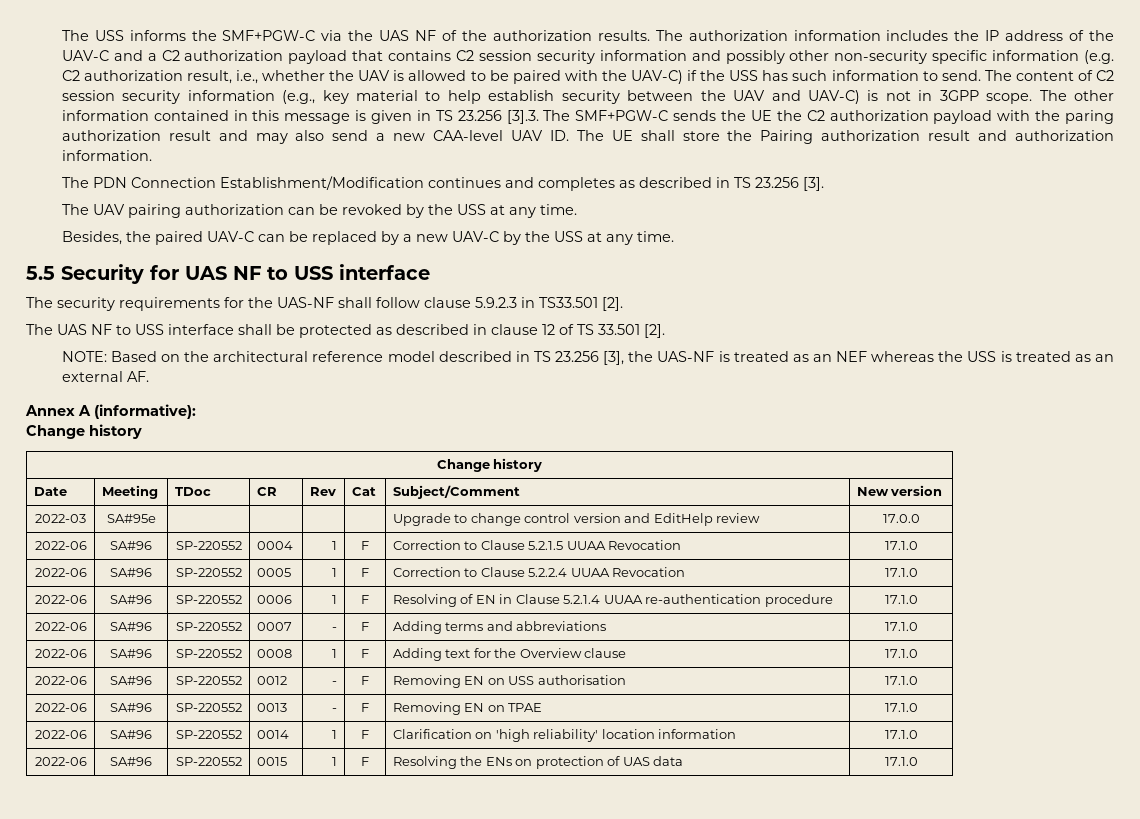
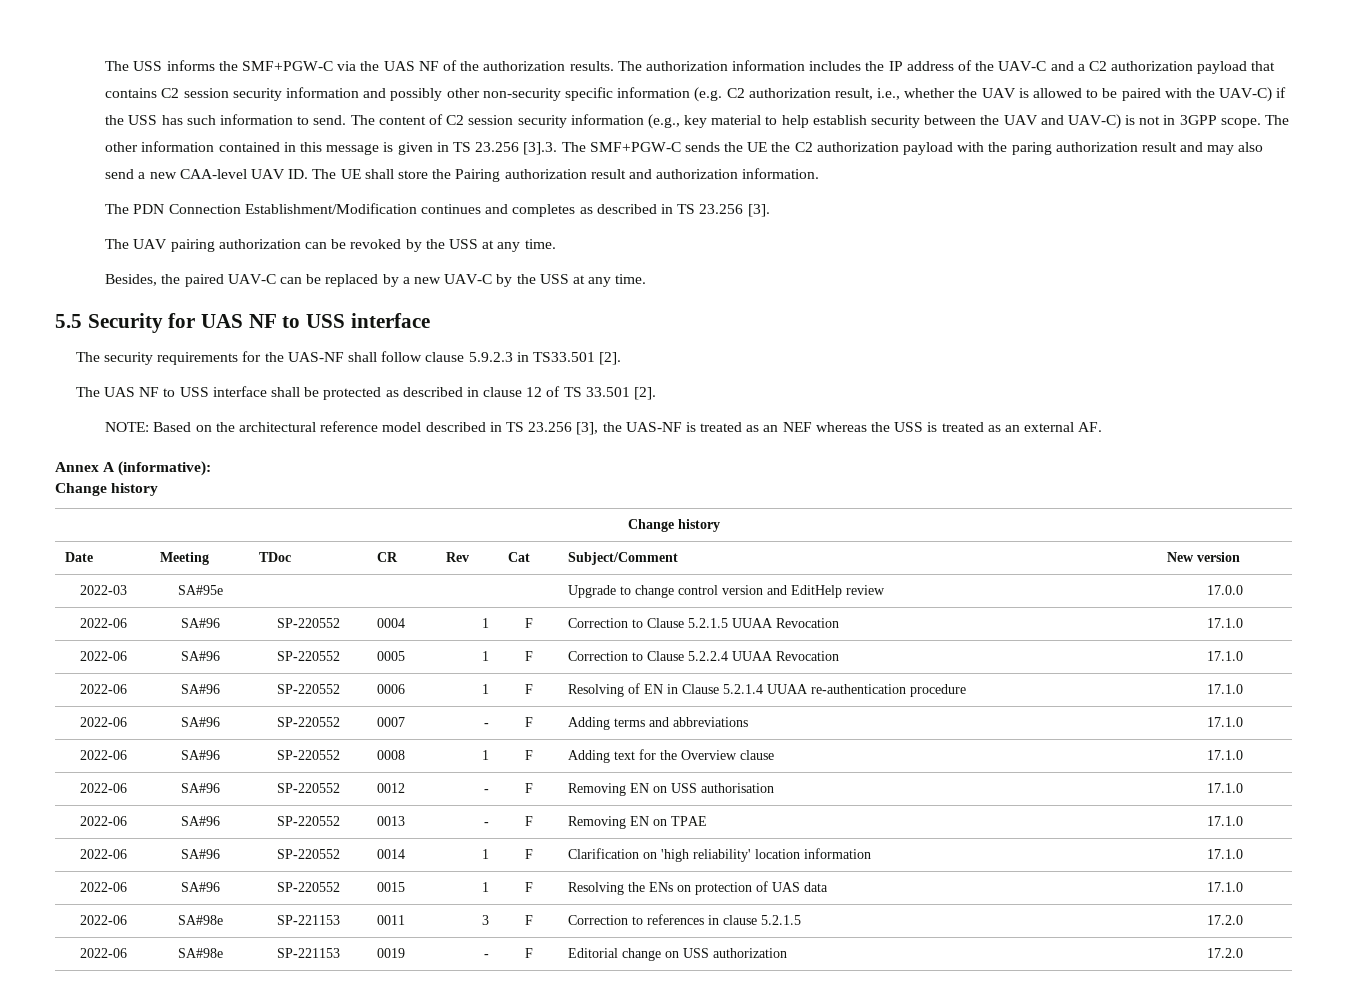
+ 2022-06 | SA#98e | SP-221153 | 0011 | 3 | F | Correction to references in clause 5.2.1.5 | 17.2.0
+ 2022-06 | SA#98e | SP-221153 | 0019 | - | F | Editorial change on USS authorization | 17.2.0

